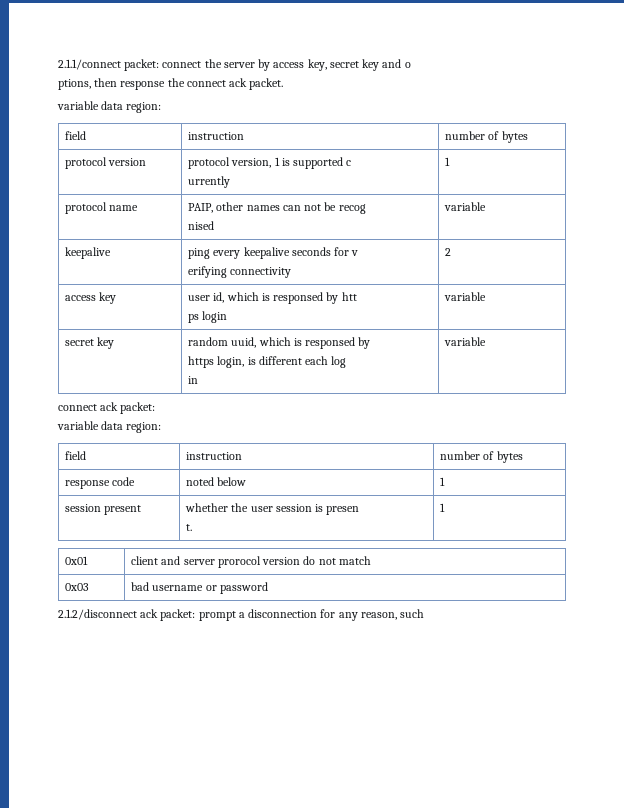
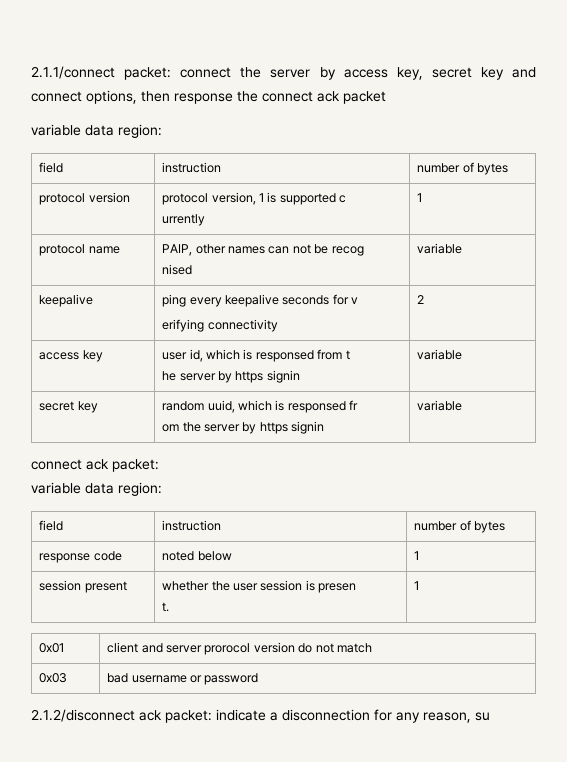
- 2.1.1/connect packet: connect the server by access key, secret key and o
- ptions, then response the connect ack packet.
+ 2.1.1/connect packet: connect the server by access key, secret key and connect options, then response the connect ack packet
- access key | user id, which is responsed by htt
- ps login | variable
+ access key | user id, which is responsed from t
+ he server by https signin | variable
- secret key | random uuid, which is responsed by
- https login, is different each log
- in | variable
+ secret key | random uuid, which is responsed fr
+ om the server by https signin | variable
- 2.1.2/disconnect ack packet: prompt a disconnection for any reason, such
+ 2.1.2/disconnect ack packet: indicate a disconnection for any reason, su

